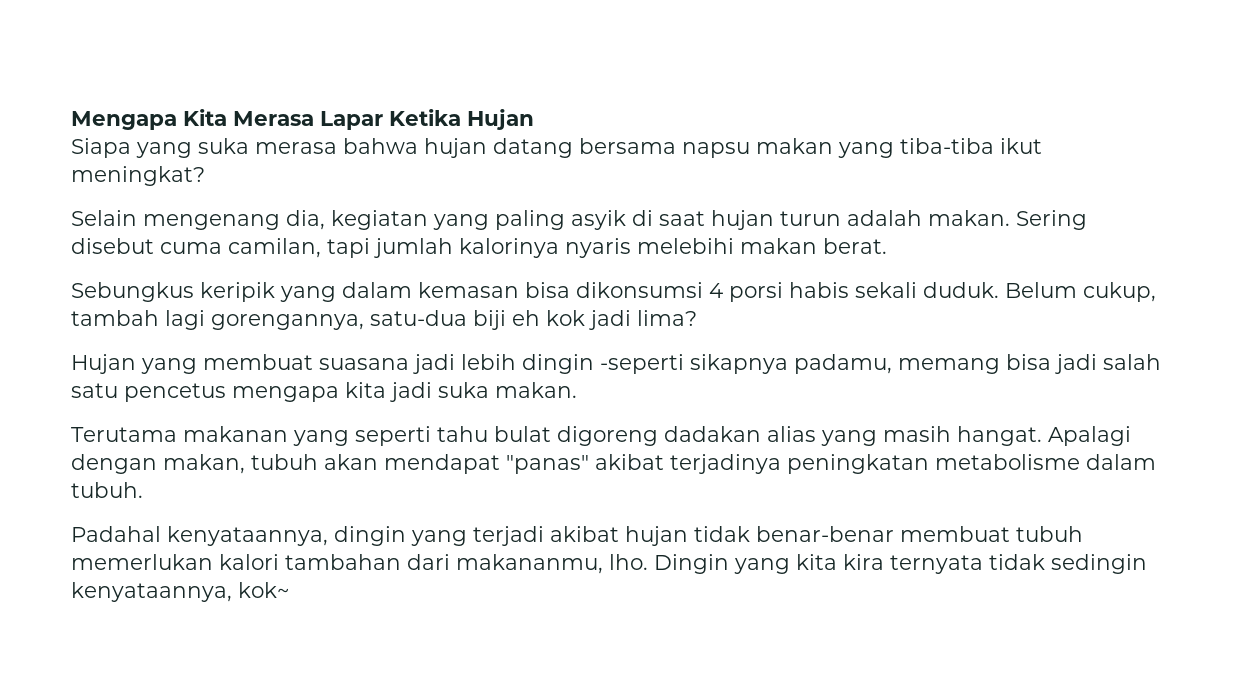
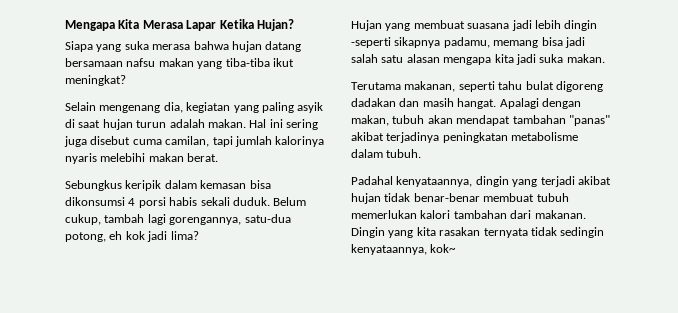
- Mengapa Kita Merasa Lapar Ketika Hujan
+ Mengapa Kita Merasa Lapar Ketika Hujan?
- Siapa yang suka merasa bahwa hujan datang bersama napsu makan yang tiba-tiba ikut meningkat?
+ Siapa yang suka merasa bahwa hujan datang bersamaan nafsu makan yang tiba-tiba ikut meningkat?
- Sering disebut cuma camilan, tapi jumlah kalorinya nyaris melebihi makan berat.
+ Hal ini sering juga disebut cuma camilan, tapi jumlah kalorinya nyaris melebihi makan berat.
- Sebungkus keripik yang dalam kemasan bisa dikonsumsi 4 porsi habis sekali duduk.
+ Sebungkus keripik dalam kemasan bisa dikonsumsi 4 porsi habis sekali duduk.
- Belum cukup, tambah lagi gorengannya, satu-dua biji eh kok jadi lima?
+ Belum cukup, tambah lagi gorengannya, satu-dua potong, eh kok jadi lima?
- Hujan yang membuat suasana jadi lebih dingin -seperti sikapnya padamu, memang bisa jadi salah satu pencetus mengapa kita jadi suka makan.
+ Hujan yang membuat suasana jadi lebih dingin -seperti sikapnya padamu, memang bisa jadi salah satu alasan mengapa kita jadi suka makan.
- Terutama makanan yang seperti tahu bulat digoreng dadakan alias yang masih hangat.
+ Terutama makanan, seperti tahu bulat digoreng dadakan dan masih hangat.
- Apalagi dengan makan, tubuh akan mendapat "panas" akibat terjadinya peningkatan metabolisme dalam tubuh.
+ Apalagi dengan makan, tubuh akan mendapat tambahan "panas" akibat terjadinya peningkatan metabolisme dalam tubuh.
- Padahal kenyataannya, dingin yang terjadi akibat hujan tidak benar-benar membuat tubuh memerlukan kalori tambahan dari makananmu, lho.
+ Padahal kenyataannya, dingin yang terjadi akibat hujan tidak benar-benar membuat tubuh memerlukan kalori tambahan dari makanan.
- Dingin yang kita kira ternyata tidak sedingin kenyataannya, kok~
+ Dingin yang kita rasakan ternyata tidak sedingin kenyataannya, kok~

